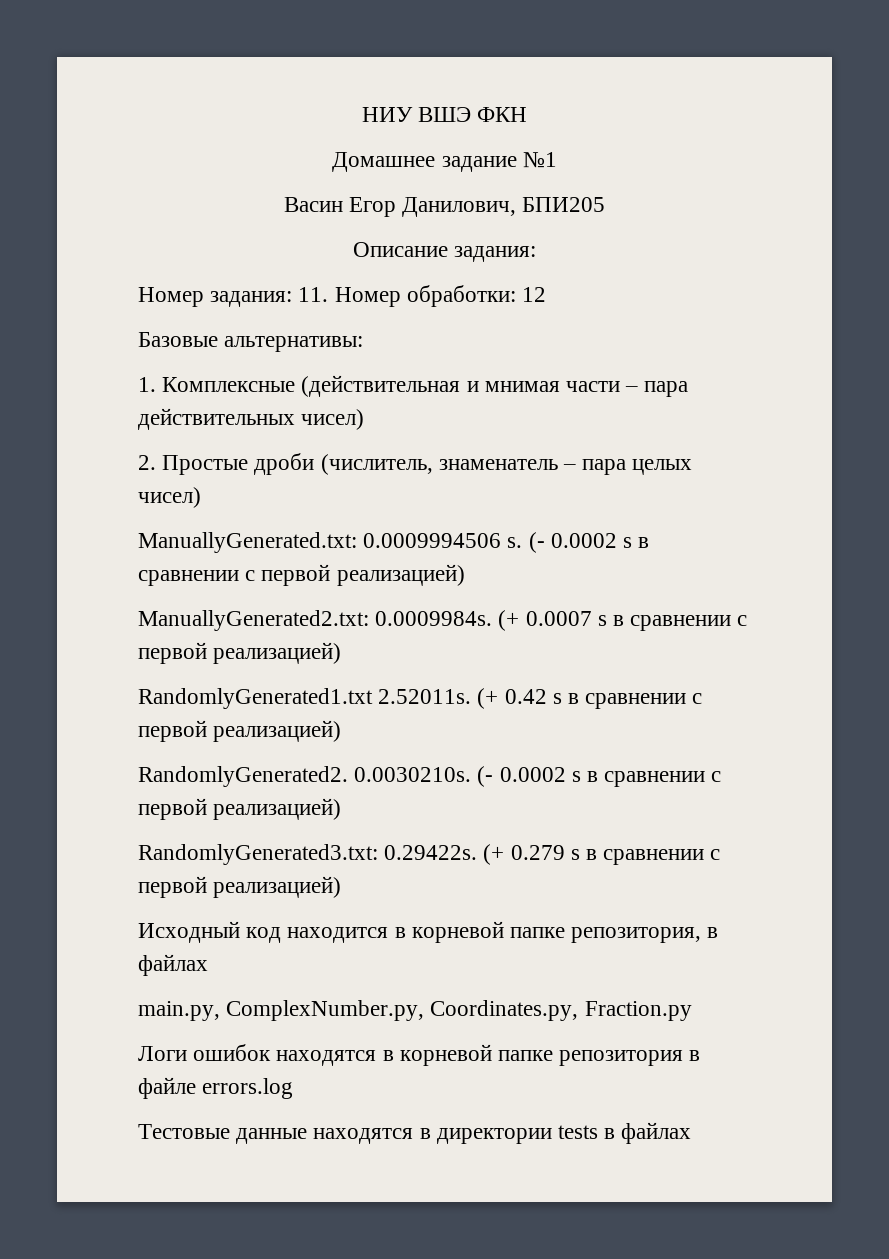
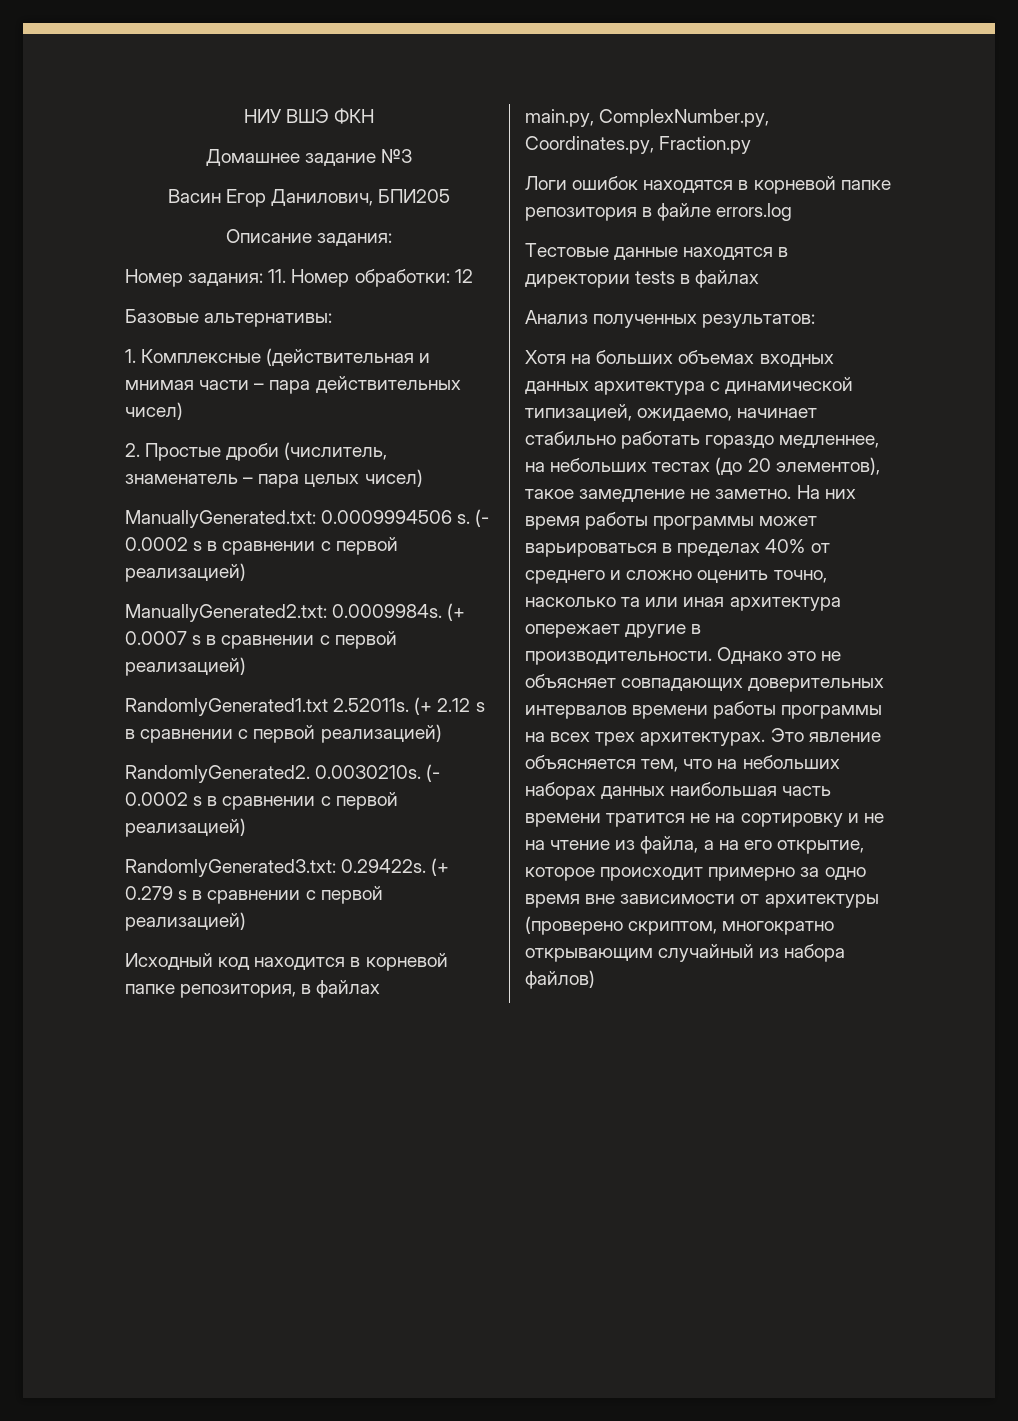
- Домашнее задание №1
+ Домашнее задание №3
- RandomlyGenerated1.txt 2.52011s. (+ 0.42 s в сравнении с первой реализацией)
+ RandomlyGenerated1.txt 2.52011s. (+ 2.12 s в сравнении с первой реализацией)
+ Анализ полученных результатов:
+ Хотя на больших объемах входных данных архитектура с динамической типизацией, ожидаемо, начинает стабильно работать гораздо медленнее, на небольших тестах (до 20 элементов), такое замедление не заметно. На них время работы программы может варьироваться в пределах 40% от среднего и сложно оценить точно, насколько та или иная архитектура опережает другие в производительности. Однако это не объясняет совпадающих доверительных интервалов времени работы программы на всех трех архитектурах. Это явление объясняется тем, что на небольших наборах данных наибольшая часть времени тратится не на сортировку и не на чтение из файла, а на его открытие, которое происходит примерно за одно время вне зависимости от архитектуры (проверено скриптом, многократно открывающим случайный из набора файлов)

